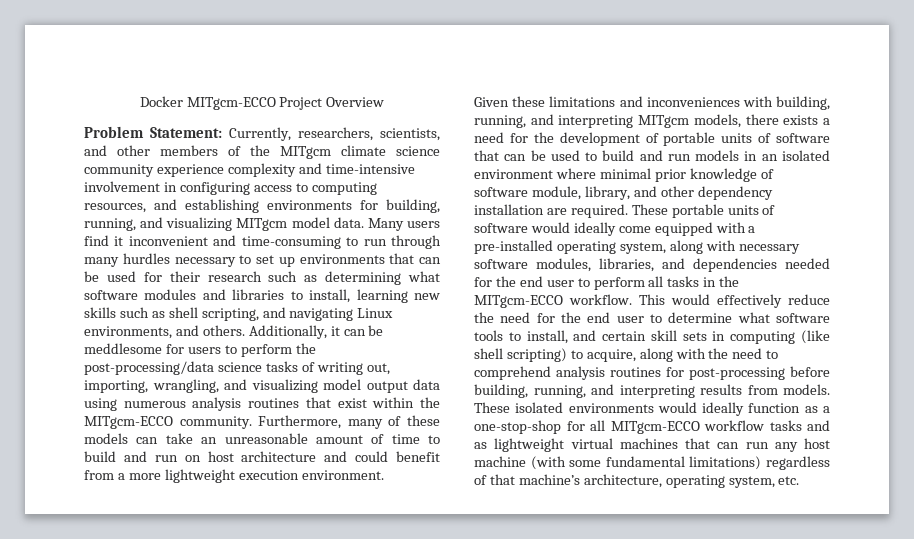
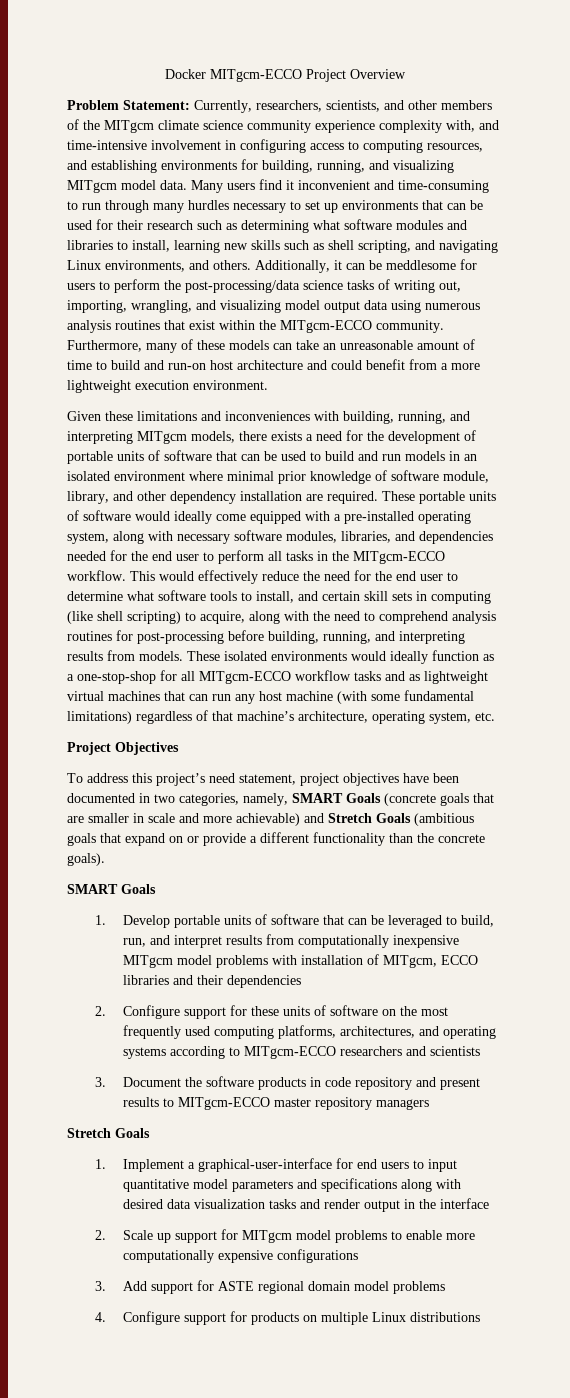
- Problem Statement: Currently, researchers, scientists, and other members of the MITgcm climate science community experience complexity and time-intensive involvement in configuring access to computing resources, and establishing environments for building, running, and visualizing MITgcm model data.
+ Problem Statement: Currently, researchers, scientists, and other members of the MITgcm climate science community experience complexity with, and time-intensive involvement in configuring access to computing resources, and establishing environments for building, running, and visualizing MITgcm model data.
- Furthermore, many of these models can take an unreasonable amount of time to build and run on host architecture and could benefit from a more lightweight execution environment.
+ Furthermore, many of these models can take an unreasonable amount of time to build and run-on host architecture and could benefit from a more lightweight execution environment.
+ Project Objectives
+ To address this project’s need statement, project objectives have been documented in two categories, namely, SMART Goals (concrete goals that are smaller in scale and more achievable) and Stretch Goals (ambitious goals that expand on or provide a different functionality than the concrete goals).
+ SMART Goals
+ 1. Develop portable units of software that can be leveraged to build, run, and interpret results from computationally inexpensive MITgcm model problems with installation of MITgcm, ECCO libraries and their dependencies
+ 2. Configure support for these units of software on the most frequently used computing platforms, architectures, and operating systems according to MITgcm-ECCO researchers and scientists
+ 3. Document the software products in code repository and present results to MITgcm-ECCO master repository managers
+ Stretch Goals
+ 1. Implement a graphical-user-interface for end users to input quantitative model parameters and specifications along with desired data visualization tasks and render output in the interface
+ 2. Scale up support for MITgcm model problems to enable more computationally expensive configurations
+ 3. Add support for ASTE regional domain model problems
+ 4. Configure support for products on multiple Linux distributions

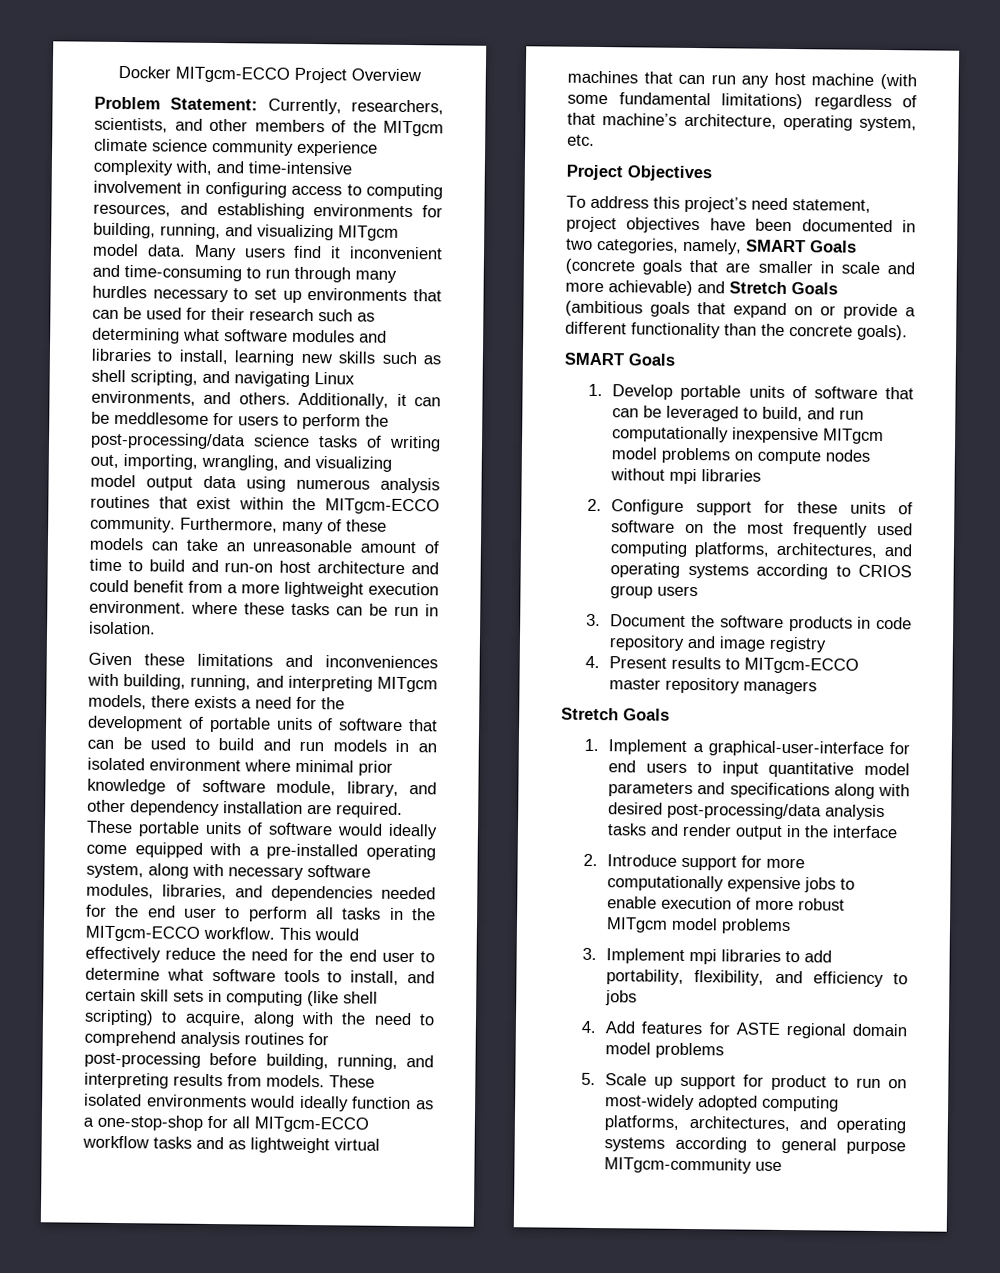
- Furthermore, many of these models can take an unreasonable amount of time to build and run-on host architecture and could benefit from a more lightweight execution environment.
+ Furthermore, many of these models can take an unreasonable amount of time to build and run-on host architecture and could benefit from a more lightweight execution environment. where these tasks can be run in isolation.
- 1. Develop portable units of software that can be leveraged to build, run, and interpret results from computationally inexpensive MITgcm model problems with installation of MITgcm, ECCO libraries and their dependencies
+ 1. Develop portable units of software that can be leveraged to build, and run computationally inexpensive MITgcm model problems on compute nodes without mpi libraries
- 2. Configure support for these units of software on the most frequently used computing platforms, architectures, and operating systems according to MITgcm-ECCO researchers and scientists
+ 2. Configure support for these units of software on the most frequently used computing platforms, architectures, and operating systems according to CRIOS group users
- 3. Document the software products in code repository and present results to MITgcm-ECCO master repository managers
+ 3. Document the software products in code repository and image registry
+ 4. Present results to MITgcm-ECCO master repository managers
- 1. Implement a graphical-user-interface for end users to input quantitative model parameters and specifications along with desired data visualization tasks and render output in the interface
+ 1. Implement a graphical-user-interface for end users to input quantitative model parameters and specifications along with desired post-processing/data analysis tasks and render output in the interface
- 2. Scale up support for MITgcm model problems to enable more computationally expensive configurations
- 3. Add support for ASTE regional domain model problems
+ 2. Introduce support for more computationally expensive jobs to enable execution of more robust MITgcm model problems
+ 3. Implement mpi libraries to add portability, flexibility, and efficiency to jobs
+ 4. Add features for ASTE regional domain model problems
- 4. Configure support for products on multiple Linux distributions
+ 5. Scale up support for product to run on most-widely adopted computing platforms, architectures, and operating systems according to general purpose MITgcm-community use

